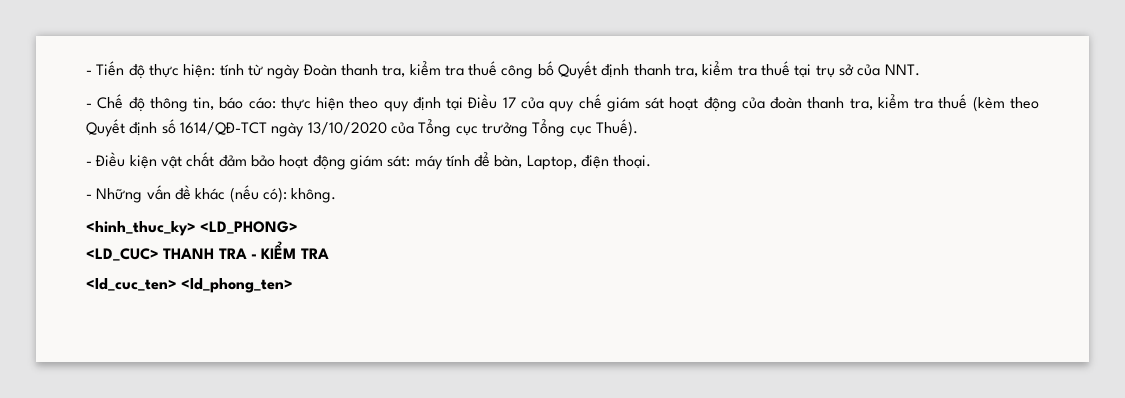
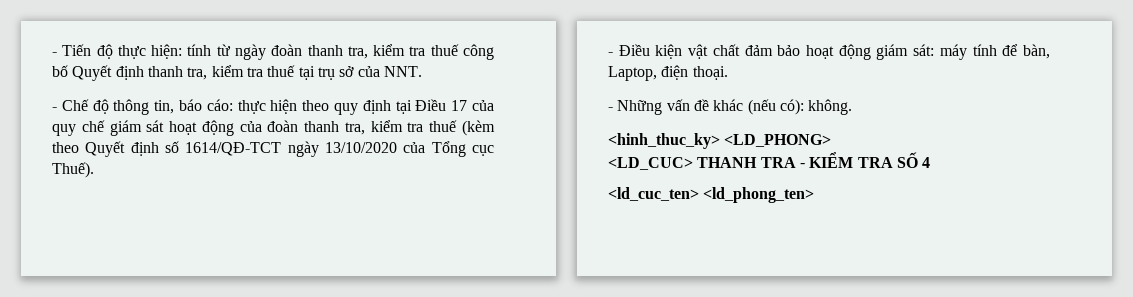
- - Tiến độ thực hiện: tính từ ngày Đoàn thanh tra, kiểm tra thuế công bố Quyết định thanh tra, kiểm tra thuế tại trụ sở của NNT.
+ - Tiến độ thực hiện: tính từ ngày đoàn thanh tra, kiểm tra thuế công bố Quyết định thanh tra, kiểm tra thuế tại trụ sở của NNT.
- - Chế độ thông tin, báo cáo: thực hiện theo quy định tại Điều 17 của quy chế giám sát hoạt động của đoàn thanh tra, kiểm tra thuế (kèm theo Quyết định số 1614/QĐ-TCT ngày 13/10/2020 của Tổng cục trưởng Tổng cục Thuế).
+ - Chế độ thông tin, báo cáo: thực hiện theo quy định tại Điều 17 của quy chế giám sát hoạt động của đoàn thanh tra, kiểm tra thuế (kèm theo Quyết định số 1614/QĐ-TCT ngày 13/10/2020 của Tổng cục Thuế).
- <LD_CUC> THANH TRA - KIỂM TRA
+ <LD_CUC> THANH TRA - KIỂM TRA SỐ 4

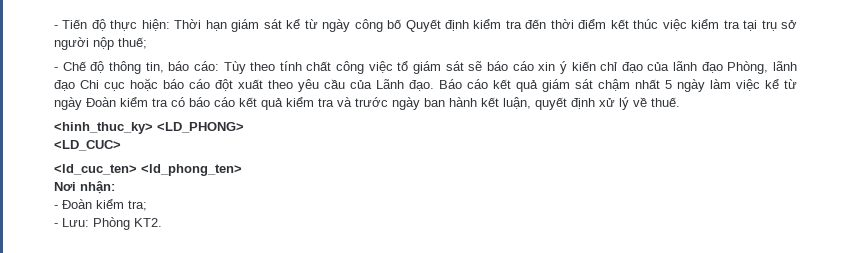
- - Tiến độ thực hiện: tính từ ngày đoàn thanh tra, kiểm tra thuế công bố Quyết định thanh tra, kiểm tra thuế tại trụ sở của NNT.
+ - Tiến độ thực hiện: Thời hạn giám sát kể từ ngày công bố Quyết định kiểm tra đến thời điểm kết thúc việc kiểm tra tại trụ sở người nộp thuế;
- - Chế độ thông tin, báo cáo: thực hiện theo quy định tại Điều 17 của quy chế giám sát hoạt động của đoàn thanh tra, kiểm tra thuế (kèm theo Quyết định số 1614/QĐ-TCT ngày 13/10/2020 của Tổng cục Thuế).
- - Điều kiện vật chất đảm bảo hoạt động giám sát: máy tính để bàn, Laptop, điện thoại.
- - Những vấn đề khác (nếu có): không.
+ - Chế độ thông tin, báo cáo: Tùy theo tính chất công việc tổ giám sát sẽ báo cáo xin ý kiến chỉ đạo của lãnh đạo Phòng, lãnh đạo Chi cục hoặc báo cáo đột xuất theo yêu cầu của Lãnh đạo. Báo cáo kết quả giám sát chậm nhất 5 ngày làm việc kể từ ngày Đoàn kiểm tra có báo cáo kết quả kiểm tra và trước ngày ban hành kết luận, quyết định xử lý về thuế.
  <hinh_thuc_ky> <LD_PHONG>
- <LD_CUC> THANH TRA - KIỂM TRA SỐ 4
+ <LD_CUC>
  <ld_cuc_ten> <ld_phong_ten>
+ Nơi nhận:
+ - Đoàn kiểm tra;
+ - Lưu: Phòng KT2.

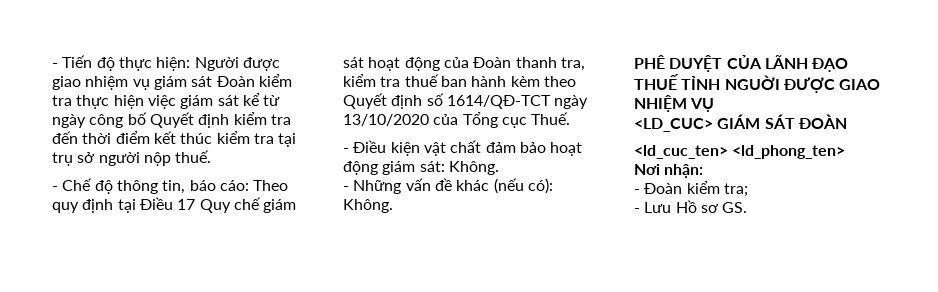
- - Tiến độ thực hiện: Thời hạn giám sát kể từ ngày công bố Quyết định kiểm tra đến thời điểm kết thúc việc kiểm tra tại trụ sở người nộp thuế;
+ - Tiến độ thực hiện: Người được giao nhiệm vụ giám sát Đoàn kiểm tra thực hiện việc giám sát kể từ ngày công bố Quyết định kiểm tra đến thời điểm kết thúc kiểm tra tại trụ sở người nộp thuế.
- - Chế độ thông tin, báo cáo: Tùy theo tính chất công việc tổ giám sát sẽ báo cáo xin ý kiến chỉ đạo của lãnh đạo Phòng, lãnh đạo Chi cục hoặc báo cáo đột xuất theo yêu cầu của Lãnh đạo. Báo cáo kết quả giám sát chậm nhất 5 ngày làm việc kể từ ngày Đoàn kiểm tra có báo cáo kết quả kiểm tra và trước ngày ban hành kết luận, quyết định xử lý về thuế.
- <hinh_thuc_ky> <LD_PHONG>
- <LD_CUC>
+ - Chế độ thông tin, báo cáo: Theo quy định tại Điều 17 Quy chế giám sát hoạt động của Đoàn thanh tra, kiểm tra thuế ban hành kèm theo Quyết định số 1614/QĐ-TCT ngày 13/10/2020 của Tổng cục Thuế.
+ - Điều kiện vật chất đảm bảo hoạt động giám sát: Không.
+ - Những vấn đề khác (nếu có): Không.
+ PHÊ DUYỆT CỦA LÃNH ĐẠO THUẾ TỈNH NGUỜI ĐƯỢC GIAO NHIỆM VỤ
+ <LD_CUC> GIÁM SÁT ĐOÀN
- - Lưu: Phòng KT2.
+ - Lưu Hồ sơ GS.

